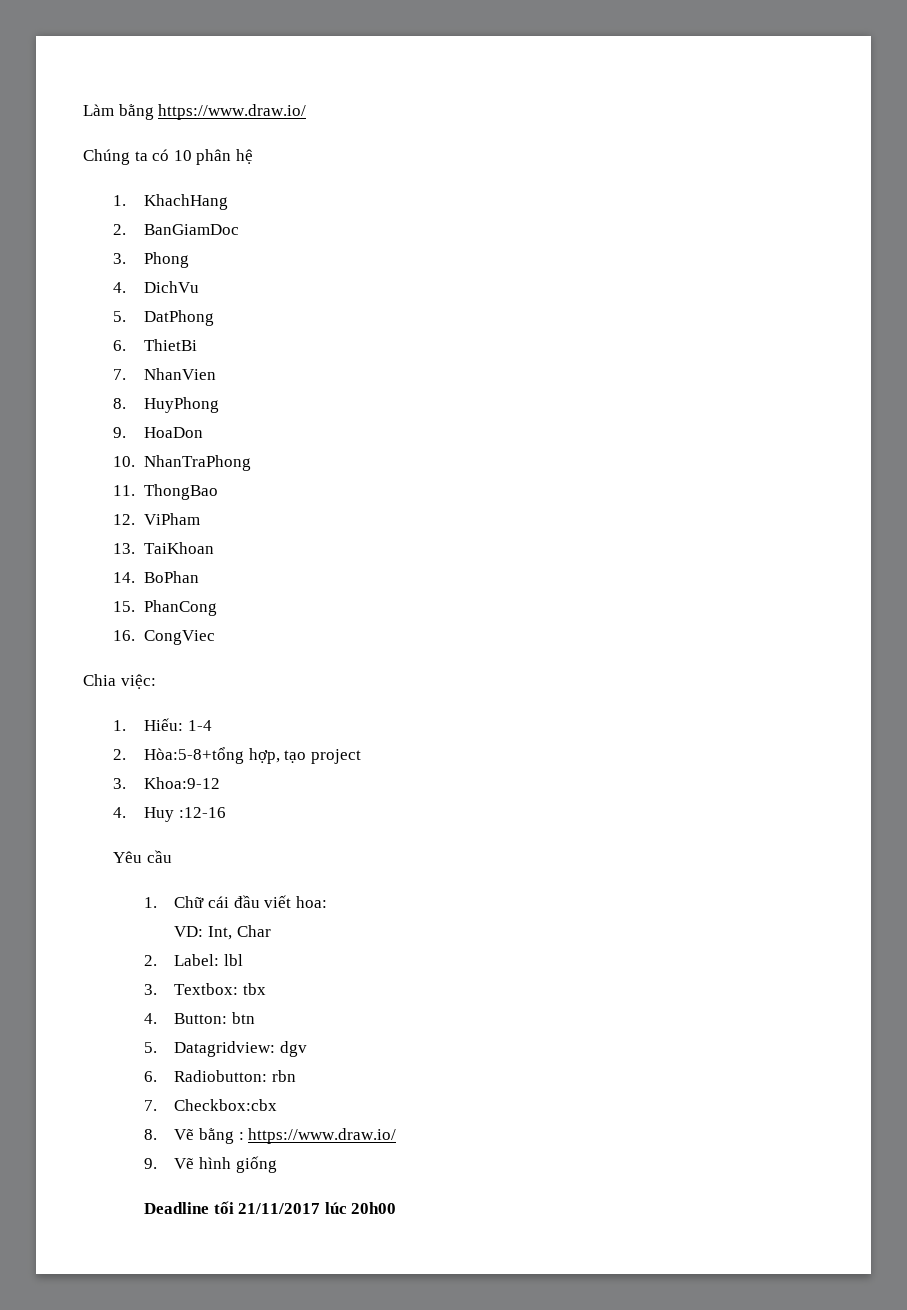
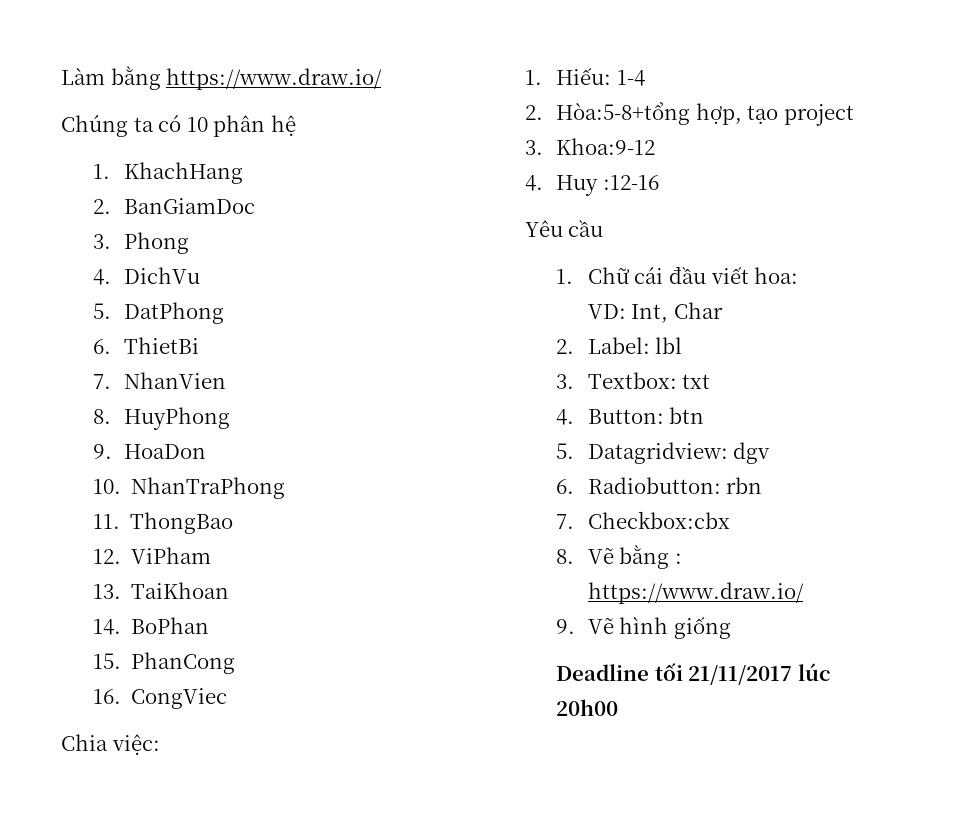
- 3. Textbox: tbx
+ 3. Textbox: txt

